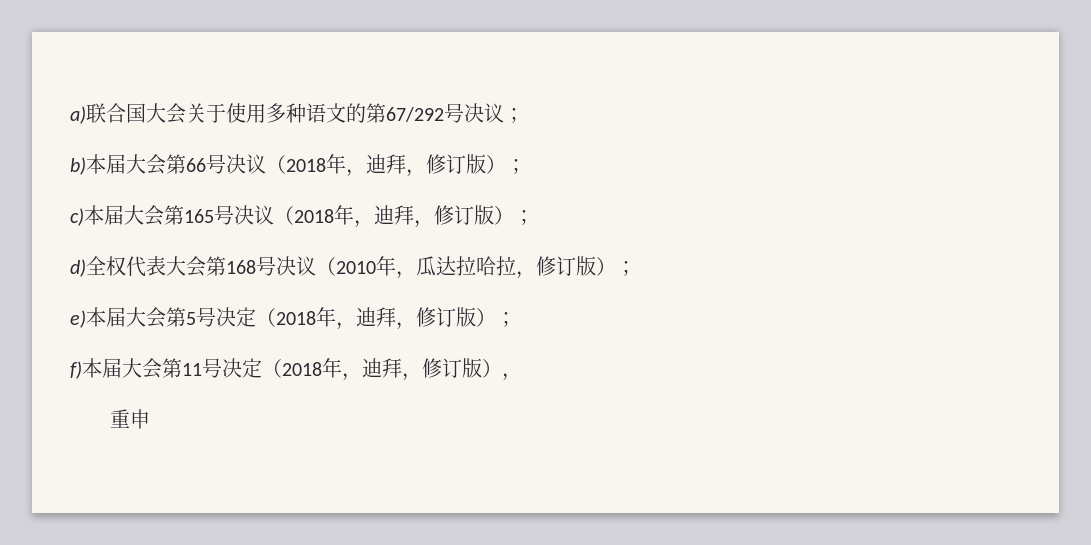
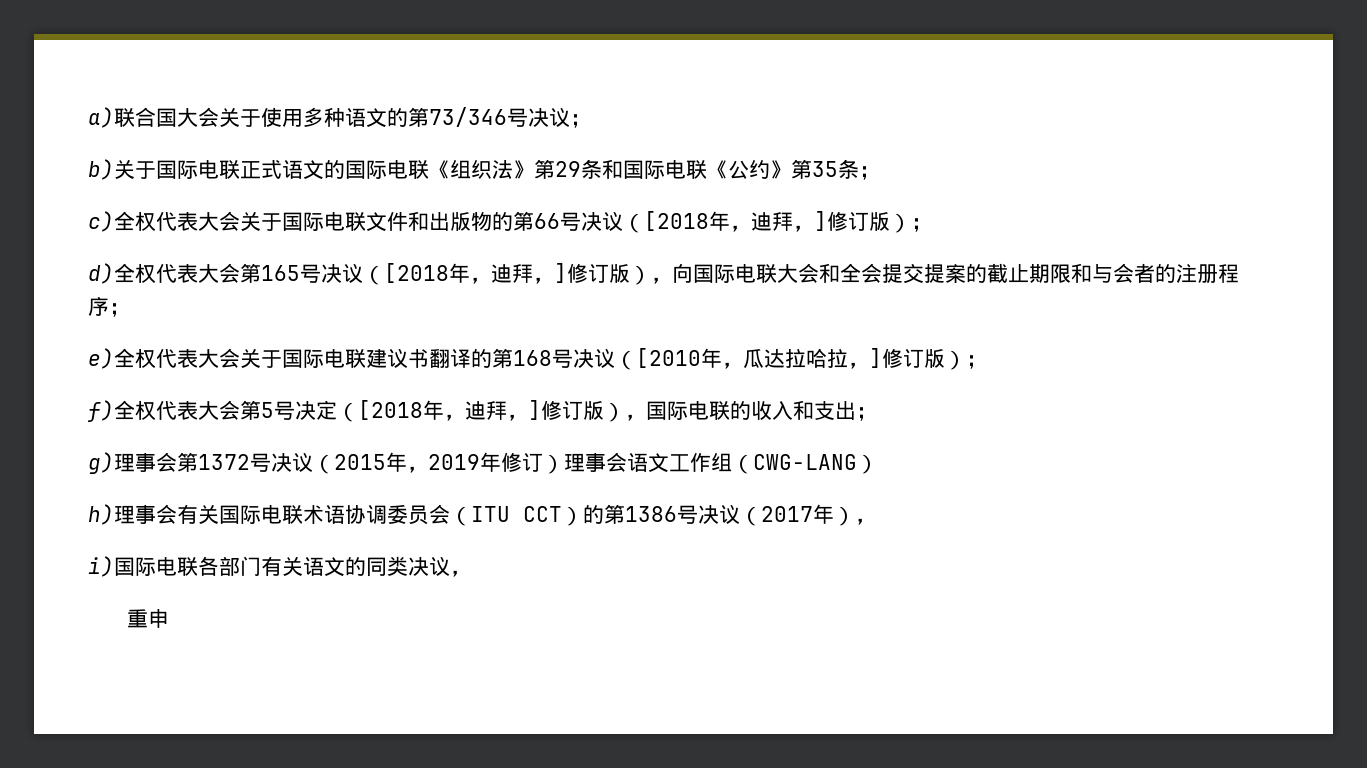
- a)联合国大会关于使用多种语文的第67/292号决议；
+ a)联合国大会关于使用多种语文的第73/346号决议；
- b)本届大会第66号决议（2018年，迪拜，修订版）；
- c)本届大会第165号决议（2018年，迪拜，修订版）；
+ b)关于国际电联正式语文的国际电联《组织法》第29条和国际电联《公约》第35条；
+ c)全权代表大会关于国际电联文件和出版物的第66号决议（[2018年，迪拜，]修订版）；
- d)全权代表大会第168号决议（2010年，瓜达拉哈拉，修订版）；
- e)本届大会第5号决定（2018年，迪拜，修订版）；
- f)本届大会第11号决定（2018年，迪拜，修订版），
+ d)全权代表大会第165号决议（[2018年，迪拜，]修订版），向国际电联大会和全会提交提案的截止期限和与会者的注册程序；
+ e)全权代表大会关于国际电联建议书翻译的第168号决议（[2010年，瓜达拉哈拉，]修订版）；
+ f)全权代表大会第5号决定（[2018年，迪拜，]修订版），国际电联的收入和支出；
+ g)理事会第1372号决议（2015年，2019年修订）理事会语文工作组（CWG-LANG）
+ h)理事会有关国际电联术语协调委员会（ITU CCT）的第1386号决议（2017年），
+ i)国际电联各部门有关语文的同类决议，

